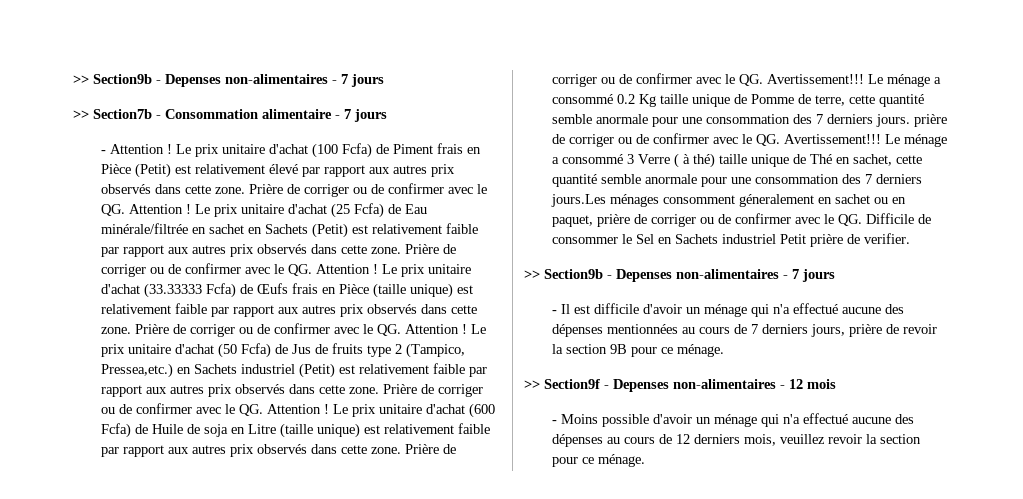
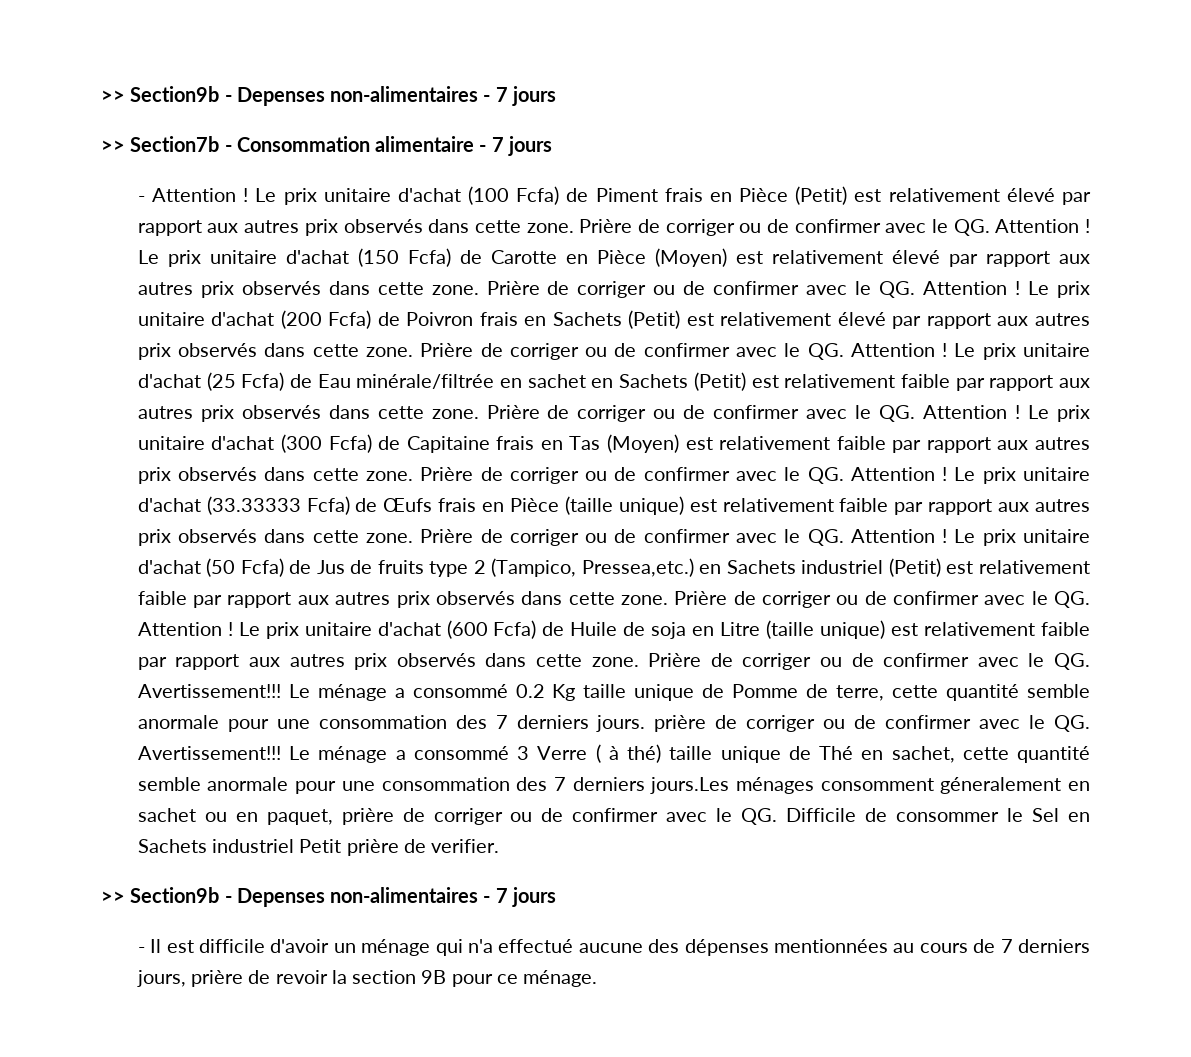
- Le prix unitaire d'achat (25 Fcfa) de Eau minérale/filtrée en sachet en Sachets (Petit) est relativement faible par rapport aux autres prix observés dans cette zone.
+ Le prix unitaire d'achat (150 Fcfa) de Carotte en Pièce (Moyen) est relativement élevé par rapport aux autres prix observés dans cette zone. Prière de corriger ou de confirmer avec le QG. Attention ! Le prix unitaire d'achat (200 Fcfa) de Poivron frais en Sachets (Petit) est relativement élevé par rapport aux autres prix observés dans cette zone. Prière de corriger ou de confirmer avec le QG. Attention ! Le prix unitaire d'achat (25 Fcfa) de Eau minérale/filtrée en sachet en Sachets (Petit) est relativement faible par rapport aux autres prix observés dans cette zone.
- Le prix unitaire d'achat (33.33333 Fcfa) de Œufs frais en Pièce (taille unique) est relativement faible par rapport aux autres prix observés dans cette zone.
+ Le prix unitaire d'achat (300 Fcfa) de Capitaine frais en Tas (Moyen) est relativement faible par rapport aux autres prix observés dans cette zone. Prière de corriger ou de confirmer avec le QG. Attention ! Le prix unitaire d'achat (33.33333 Fcfa) de Œufs frais en Pièce (taille unique) est relativement faible par rapport aux autres prix observés dans cette zone.
- >> Section9f - Depenses non-alimentaires - 12 mois
- - Moins possible d'avoir un ménage qui n'a effectué aucune des dépenses au cours de 12 derniers mois, veuillez revoir la section pour ce ménage.

